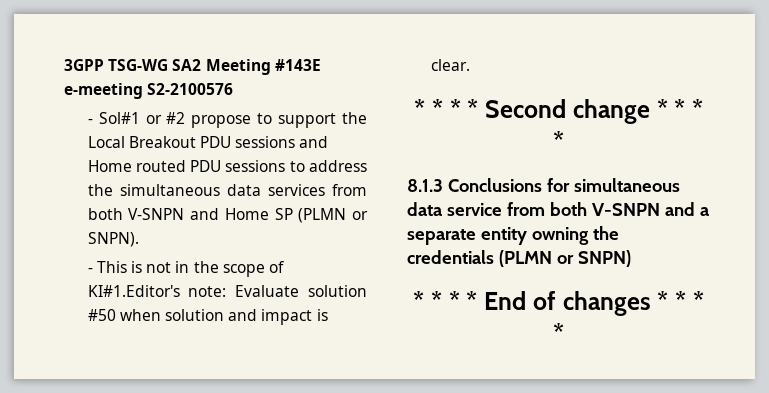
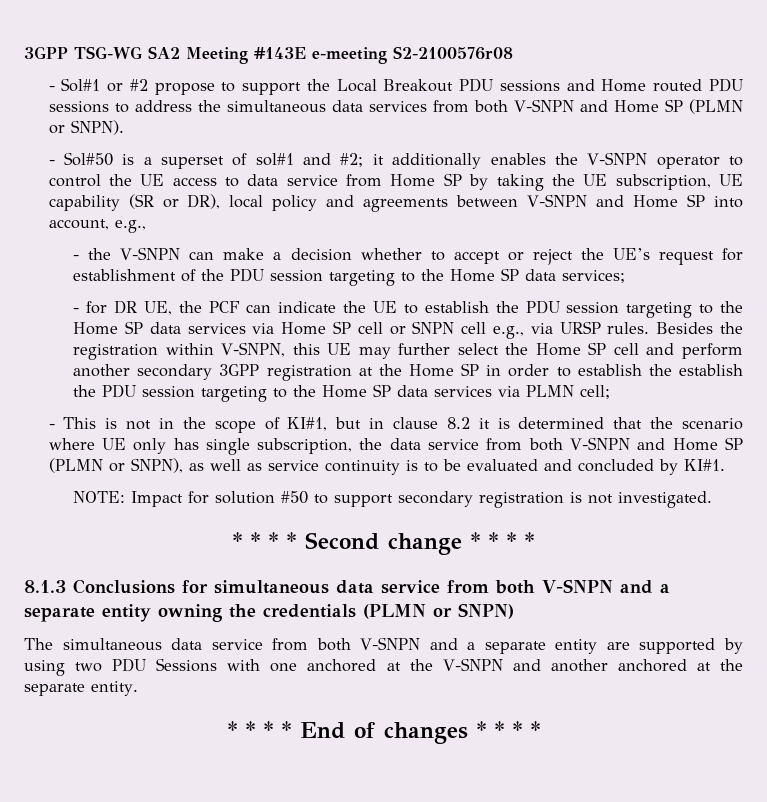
- 3GPP TSG-WG SA2 Meeting #143E e-meeting S2-2100576
+ 3GPP TSG-WG SA2 Meeting #143E e-meeting S2-2100576r08
+ - Sol#50 is a superset of sol#1 and #2; it additionally enables the V-SNPN operator to control the UE access to data service from Home SP by taking the UE subscription, UE capability (SR or DR), local policy and agreements between V-SNPN and Home SP into account, e.g.,
+ - the V-SNPN can make a decision whether to accept or reject the UE’s request for establishment of the PDU session targeting to the Home SP data services;
+ - for DR UE, the PCF can indicate the UE to establish the PDU session targeting to the Home SP data services via Home SP cell or SNPN cell e.g., via URSP rules. Besides the registration within V-SNPN, this UE may further select the Home SP cell and perform another secondary 3GPP registration at the Home SP in order to establish the establish the PDU session targeting to the Home SP data services via PLMN cell;
- - This is not in the scope of KI#1.Editor's note: Evaluate solution #50 when solution and impact is clear.
+ - This is not in the scope of KI#1, but in clause 8.2 it is determined that the scenario where UE only has single subscription, the data service from both V-SNPN and Home SP (PLMN or SNPN), as well as service continuity is to be evaluated and concluded by KI#1.
+ NOTE: Impact for solution #50 to support secondary registration is not investigated.
+ The simultaneous data service from both V-SNPN and a separate entity are supported by using two PDU Sessions with one anchored at the V-SNPN and another anchored at the separate entity.

